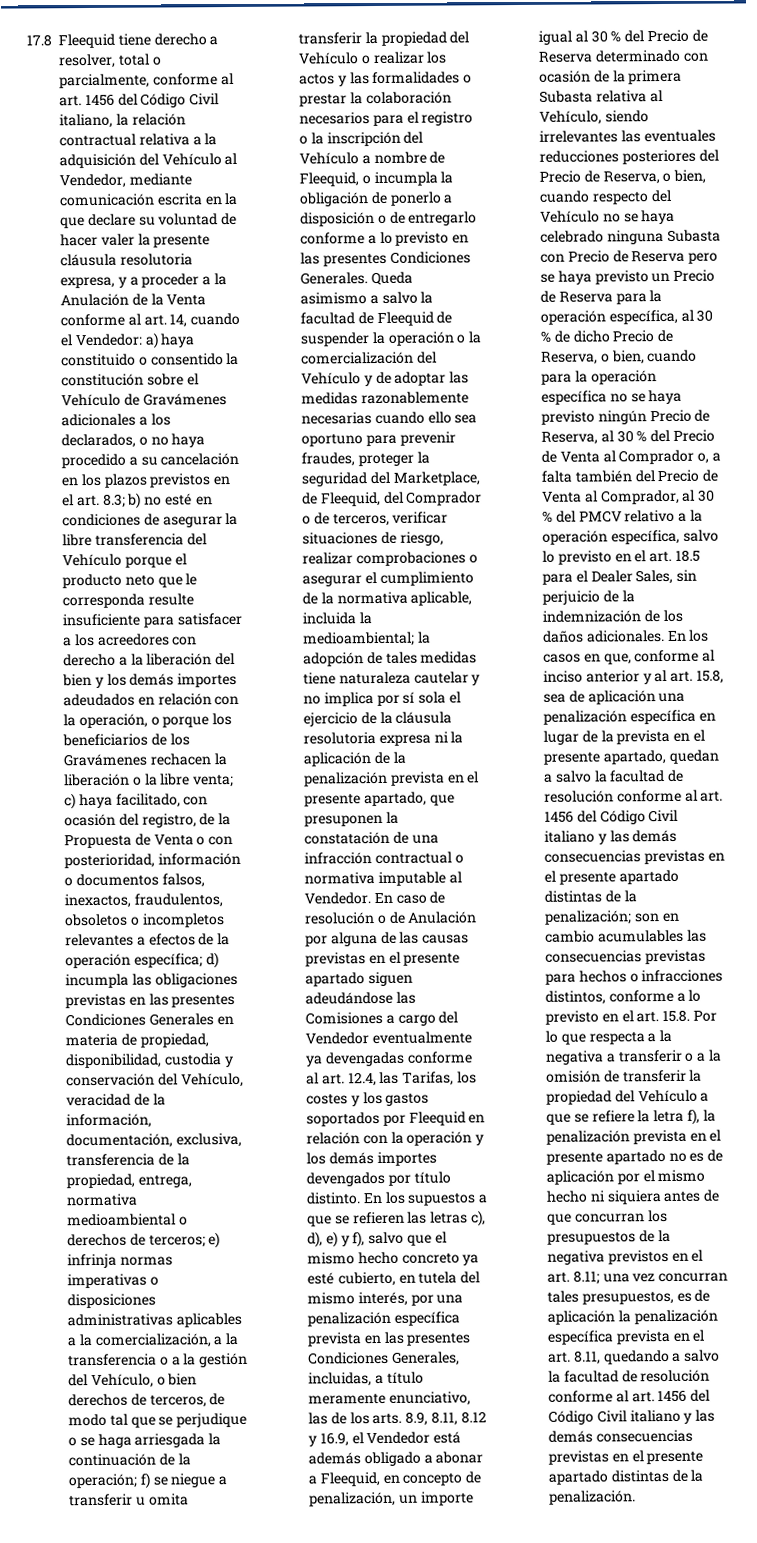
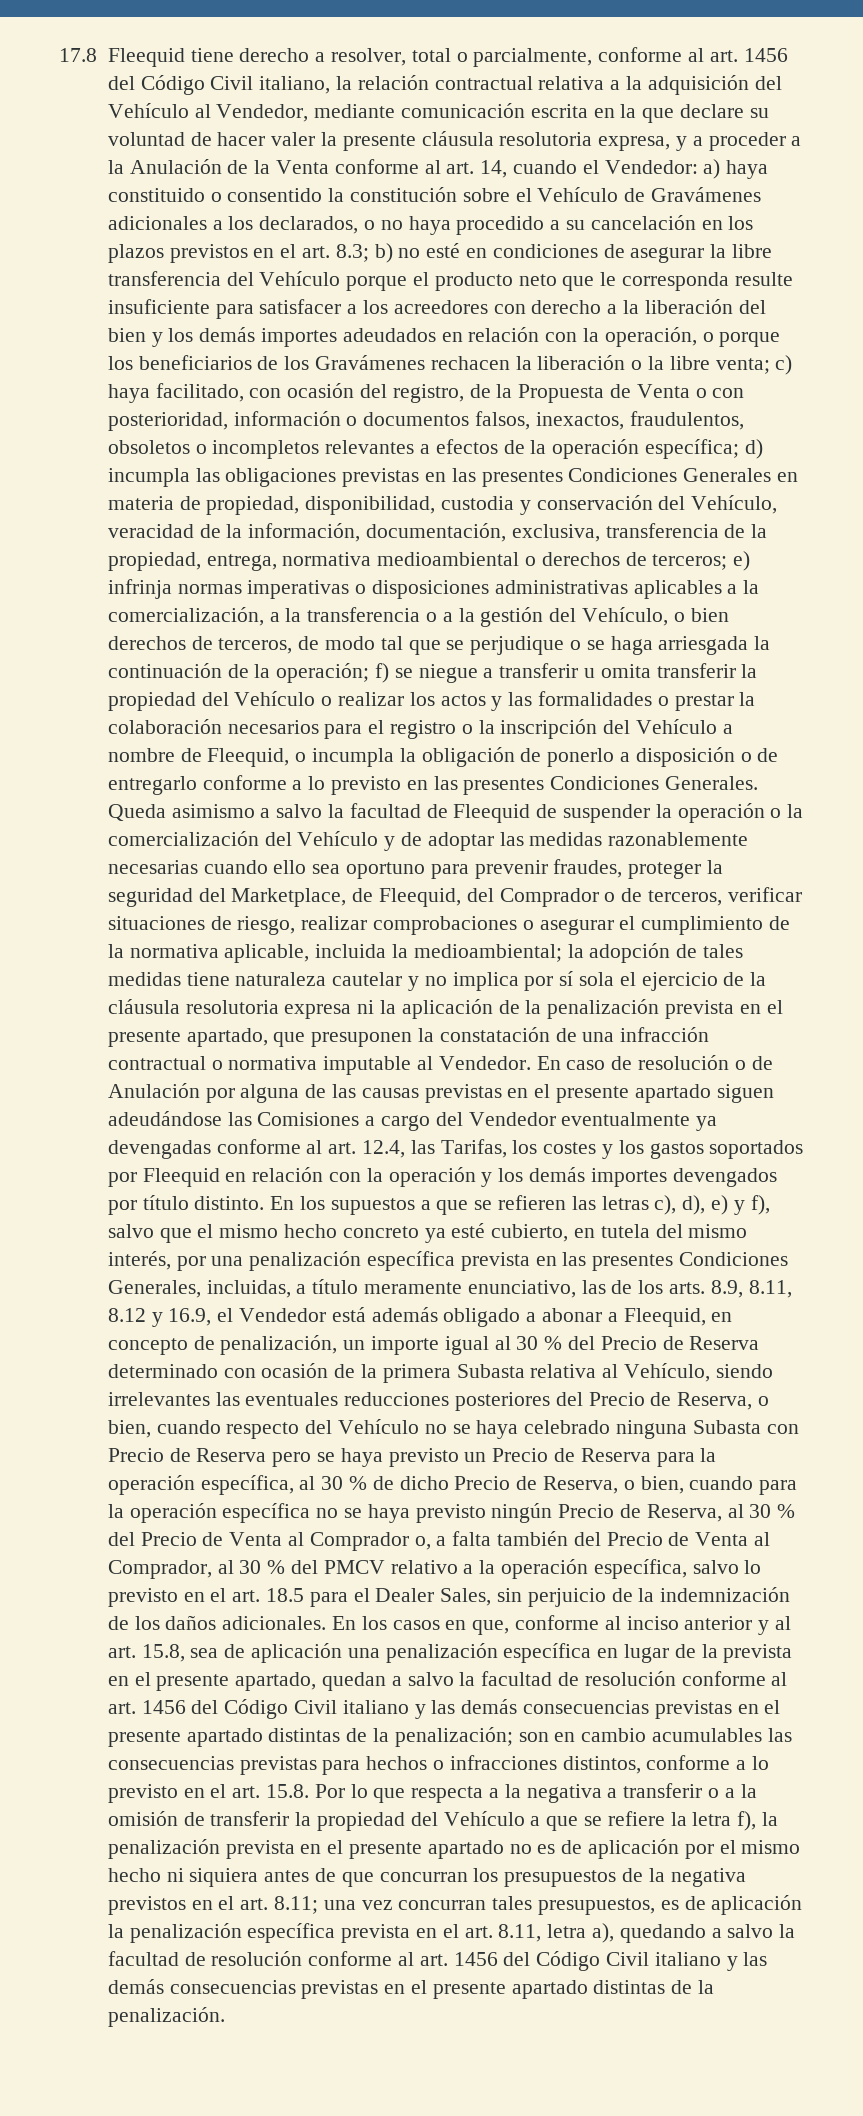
- una vez concurran tales presupuestos, es de aplicación la penalización específica prevista en el art. 8.11, quedando a salvo la facultad de resolución conforme al art. 1456 del Código Civil italiano y las demás consecuencias previstas en el presente apartado distintas de la penalización.
+ una vez concurran tales presupuestos, es de aplicación la penalización específica prevista en el art. 8.11, letra a), quedando a salvo la facultad de resolución conforme al art. 1456 del Código Civil italiano y las demás consecuencias previstas en el presente apartado distintas de la penalización.

